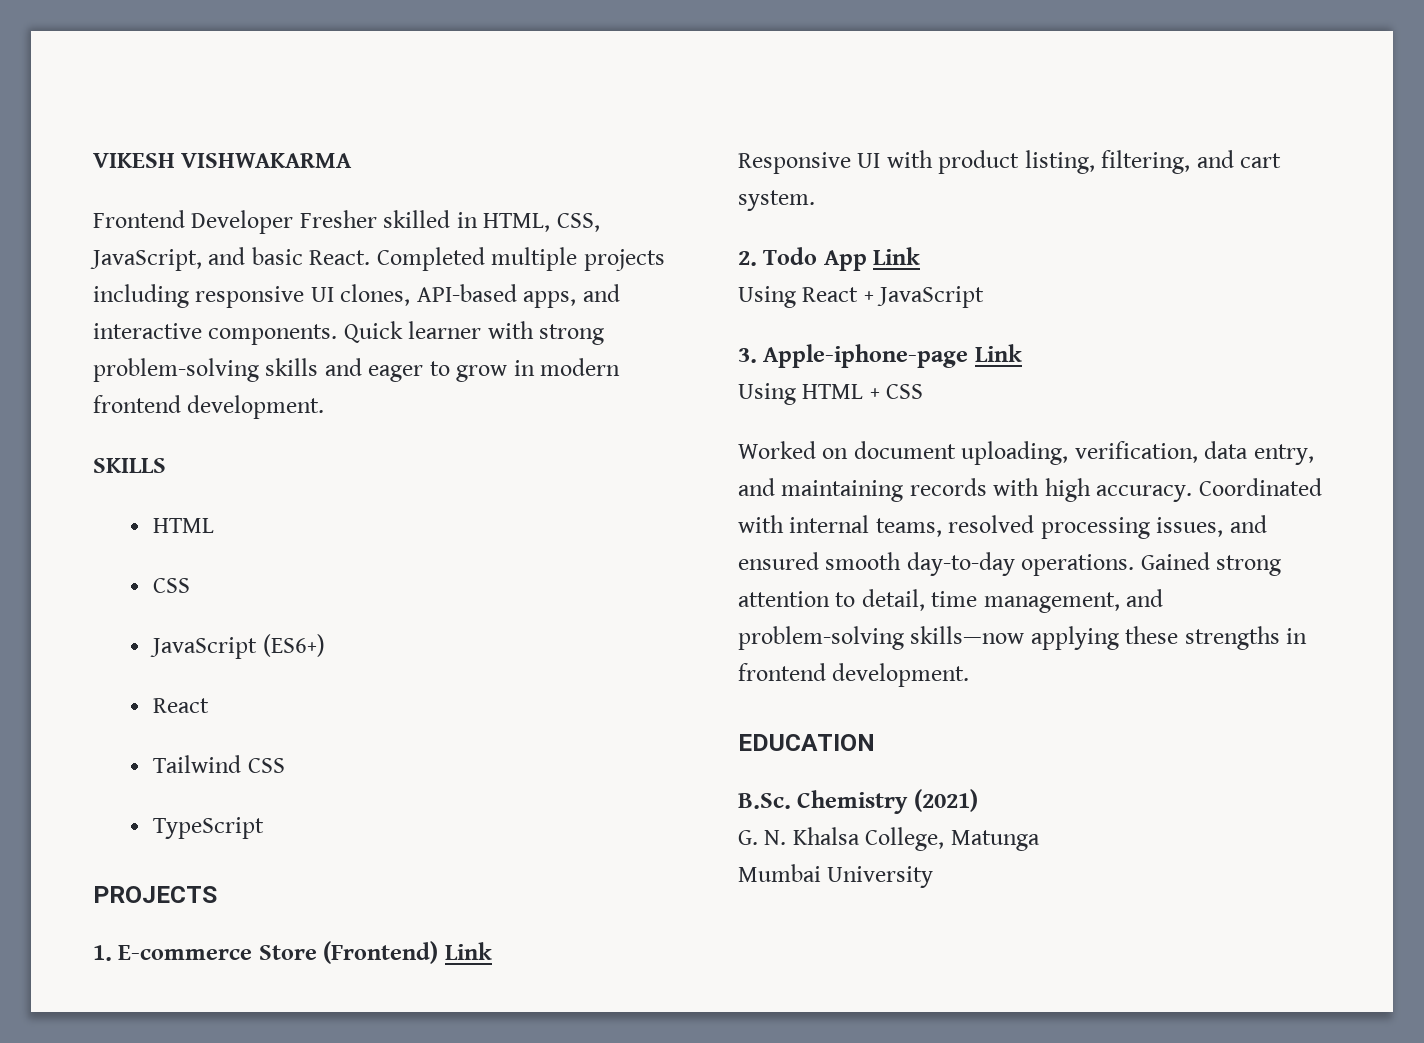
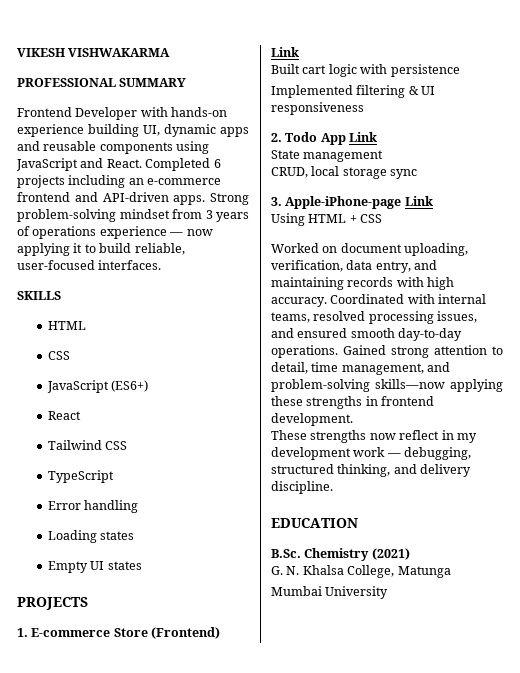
+ PROFESSIONAL SUMMARY
- Frontend Developer Fresher skilled in HTML, CSS, JavaScript, and basic React.
+ Frontend Developer with hands-on experience building UI, dynamic apps and reusable components using JavaScript and React.
- Completed multiple projects including responsive UI clones, API-based apps, and interactive components. Quick learner with strong problem-solving skills and eager to grow in modern frontend development.
+ Completed 6 projects including an e-commerce frontend and API-driven apps. Strong problem-solving mindset from 3 years of operations experience — now applying it to build reliable, user-focused interfaces.
+ Error handling
+ Loading states
+ Empty UI states
- Responsive UI with product listing, filtering, and cart system.
+ Built cart logic with persistence
+ Implemented filtering & UI responsiveness
  2. Todo App Link
- Using React + JavaScript
+ State management
+ CRUD, local storage sync
- 3. Apple-iphone-page Link
+ 3. Apple-iPhone-page Link
+ These strengths now reflect in my development work — debugging, structured thinking, and delivery discipline.

